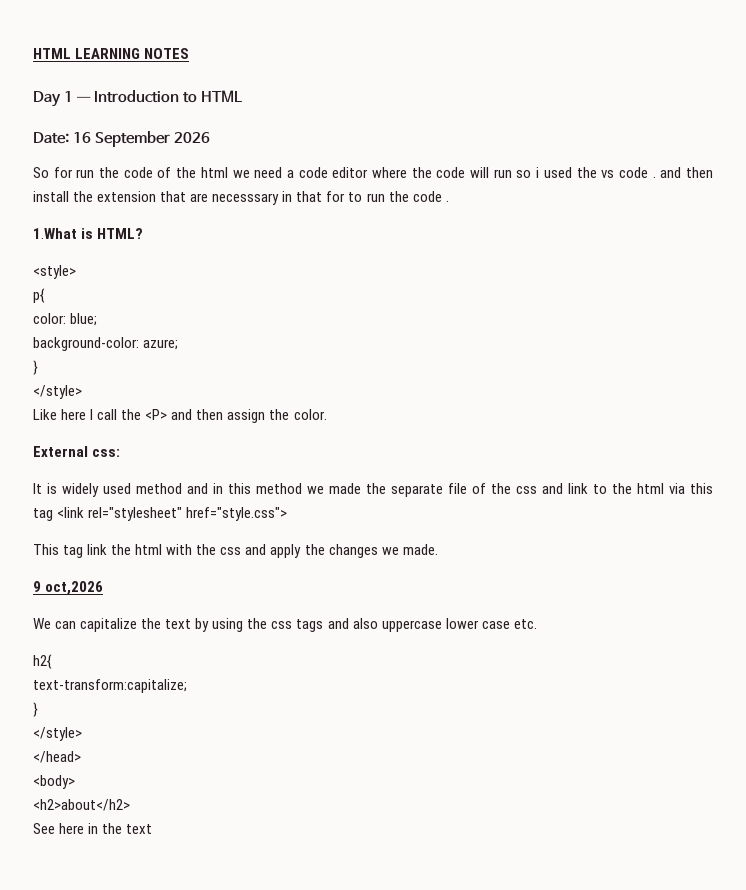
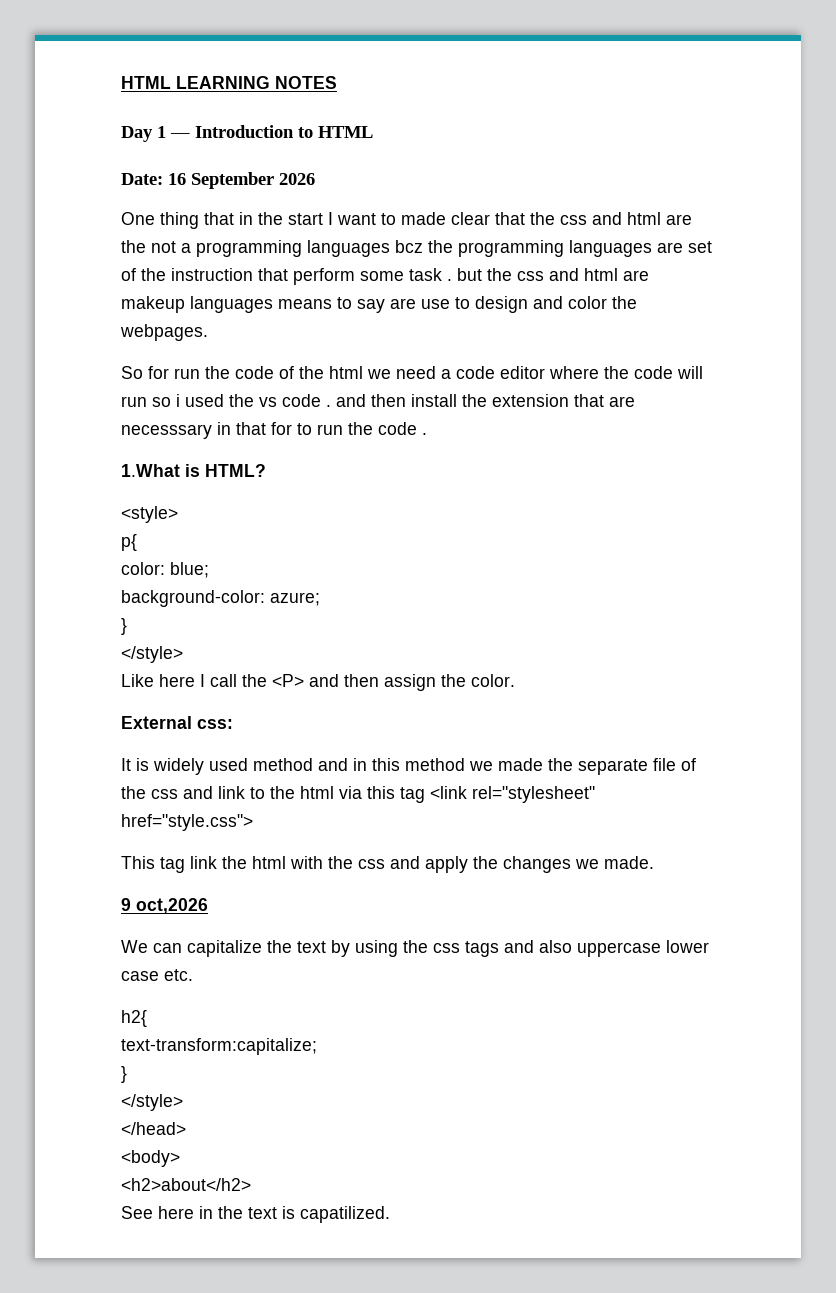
+ One thing that in the start I want to made clear that the css and html are the not a programming languages bcz the programming languages are set of the instruction that perform some task . but the css and html are makeup languages means to say are use to design and color the webpages.
- See here in the text
+ See here in the text is capatilized.

